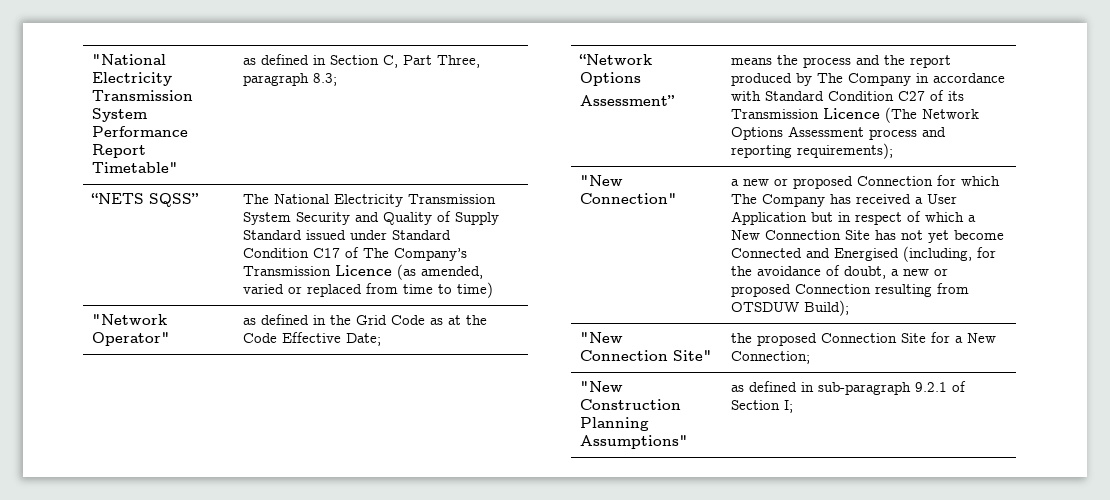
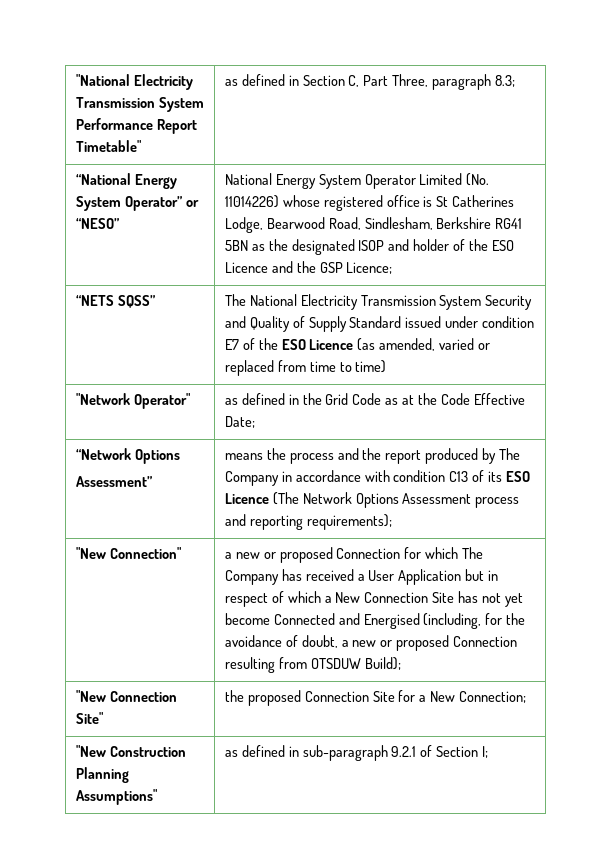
+ “National Energy System Operator” or “NESO” | National Energy System Operator Limited (No. 11014226) whose registered office is St Catherines Lodge, Bearwood Road, Sindlesham, Berkshire RG41 5BN as the designated ISOP and holder of the ESO Licence and the GSP Licence;
- “NETS SQSS” | The National Electricity Transmission System Security and Quality of Supply Standard issued under Standard Condition C17 of The Company’s Transmission Licence (as amended, varied or replaced from time to time)
+ “NETS SQSS” | The National Electricity Transmission System Security and Quality of Supply Standard issued under condition E7 of the ESO Licence (as amended, varied or replaced from time to time)
  “Network Options
- Assessment” | means the process and the report produced by The Company in accordance with Standard Condition C27 of its Transmission Licence (The Network Options Assessment process and reporting requirements);
+ Assessment” | means the process and the report produced by The Company in accordance with condition C13 of its ESO Licence (The Network Options Assessment process and reporting requirements);

